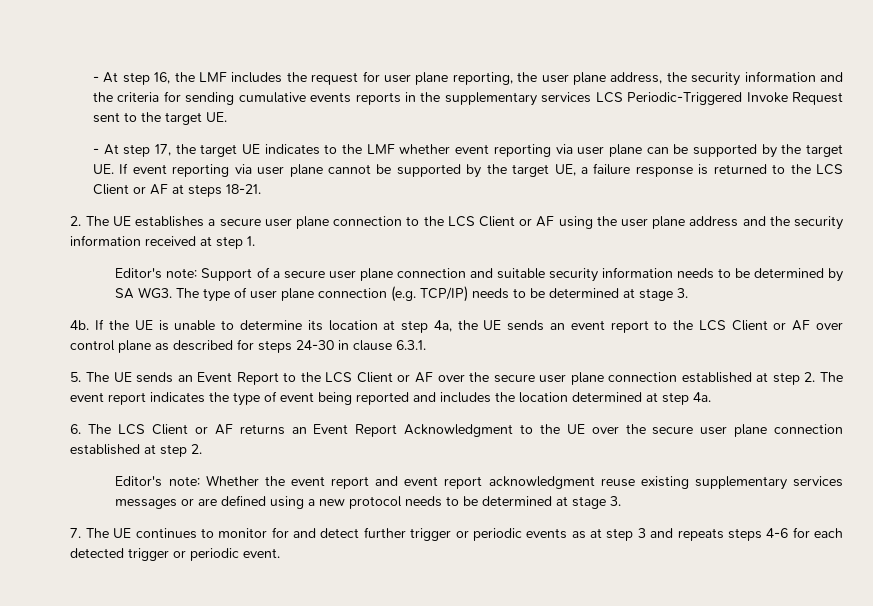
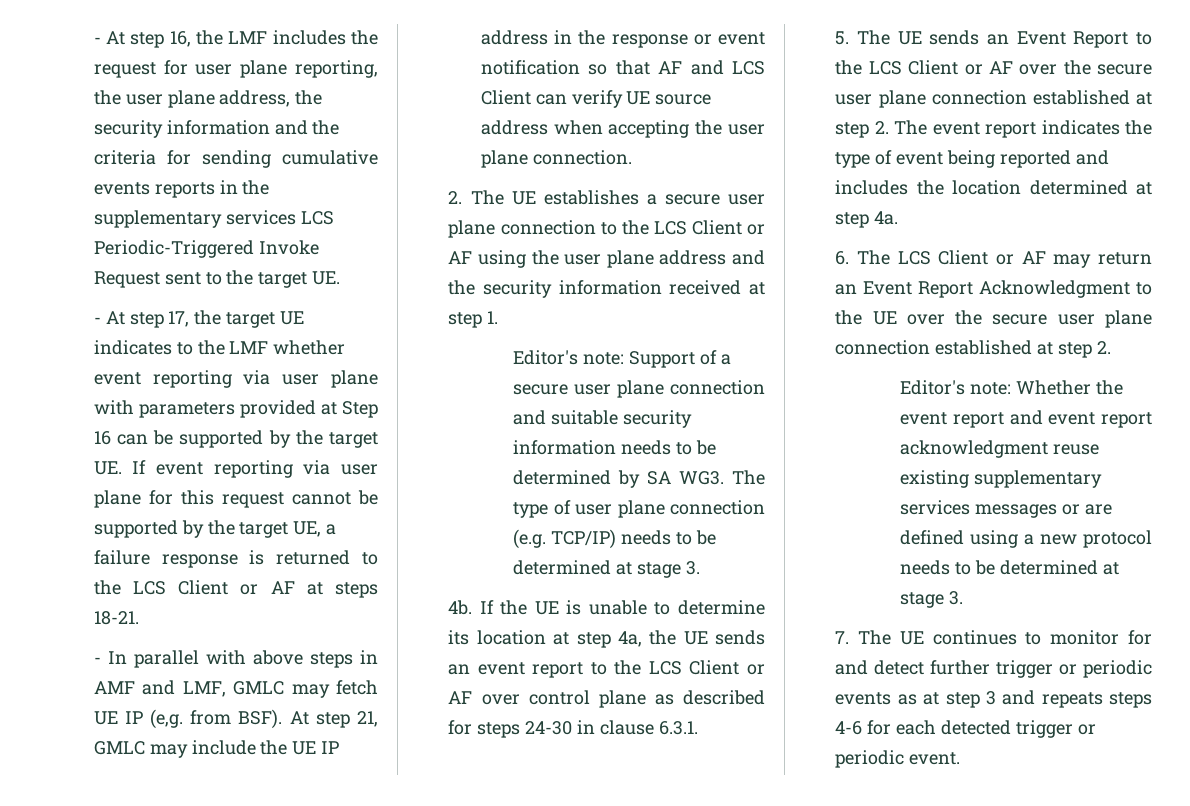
- - At step 17, the target UE indicates to the LMF whether event reporting via user plane can be supported by the target UE. If event reporting via user plane cannot be supported by the target UE, a failure response is returned to the LCS Client or AF at steps 18-21.
+ - At step 17, the target UE indicates to the LMF whether event reporting via user plane with parameters provided at Step 16 can be supported by the target UE. If event reporting via user plane for this request cannot be supported by the target UE, a failure response is returned to the LCS Client or AF at steps 18-21.
+ - In parallel with above steps in AMF and LMF, GMLC may fetch UE IP (e,g. from BSF). At step 21, GMLC may include the UE IP address in the response or event notification so that AF and LCS Client can verify UE source address when accepting the user plane connection.
- 6. The LCS Client or AF returns an Event Report Acknowledgment to the UE over the secure user plane connection established at step 2.
+ 6. The LCS Client or AF may return an Event Report Acknowledgment to the UE over the secure user plane connection established at step 2.

